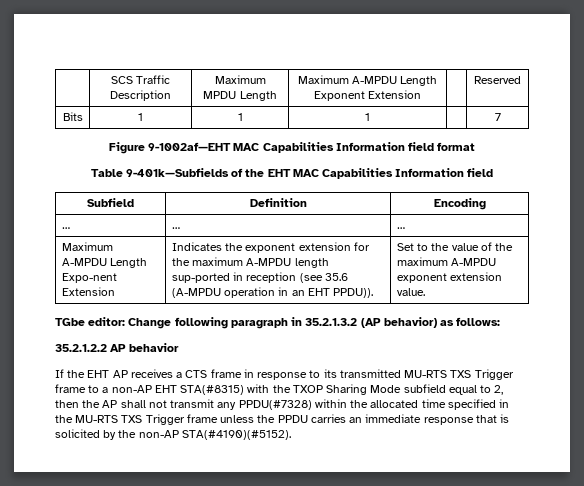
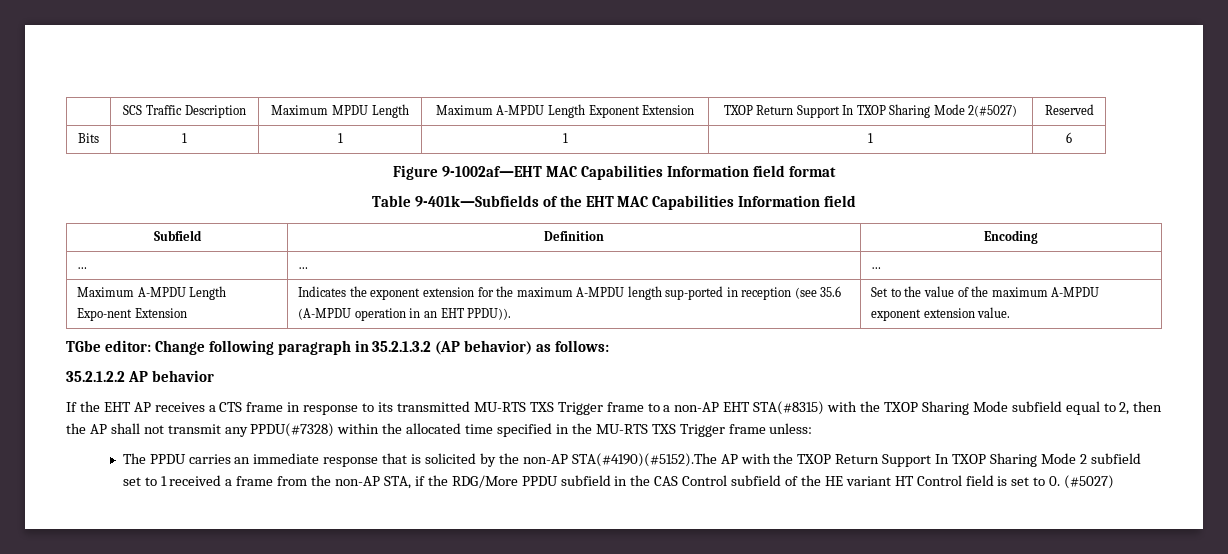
- | SCS Traffic Description | Maximum MPDU Length | Maximum A-MPDU Length Exponent Extension | | Reserved
+ | SCS Traffic Description | Maximum MPDU Length | Maximum A-MPDU Length Exponent Extension | TXOP Return Support In TXOP Sharing Mode 2(#5027) | Reserved
- Bits | 1 | 1 | 1 | | 7
+ Bits | 1 | 1 | 1 | 1 | 6
- If the EHT AP receives a CTS frame in response to its transmitted MU-RTS TXS Trigger frame to a non-AP EHT STA(#8315) with the TXOP Sharing Mode subfield equal to 2, then the AP shall not transmit any PPDU(#7328) within the allocated time specified in the MU-RTS TXS Trigger frame unless the PPDU carries an immediate response that is solicited by the non-AP STA(#4190)(#5152).
+ If the EHT AP receives a CTS frame in response to its transmitted MU-RTS TXS Trigger frame to a non-AP EHT STA(#8315) with the TXOP Sharing Mode subfield equal to 2, then the AP shall not transmit any PPDU(#7328) within the allocated time specified in the MU-RTS TXS Trigger frame unless:
+ The PPDU carries an immediate response that is solicited by the non-AP STA(#4190)(#5152).The AP with the TXOP Return Support In TXOP Sharing Mode 2 subfield set to 1 received a frame from the non-AP STA, if the RDG/More PPDU subfield in the CAS Control subfield of the HE variant HT Control field is set to 0. (#5027)

